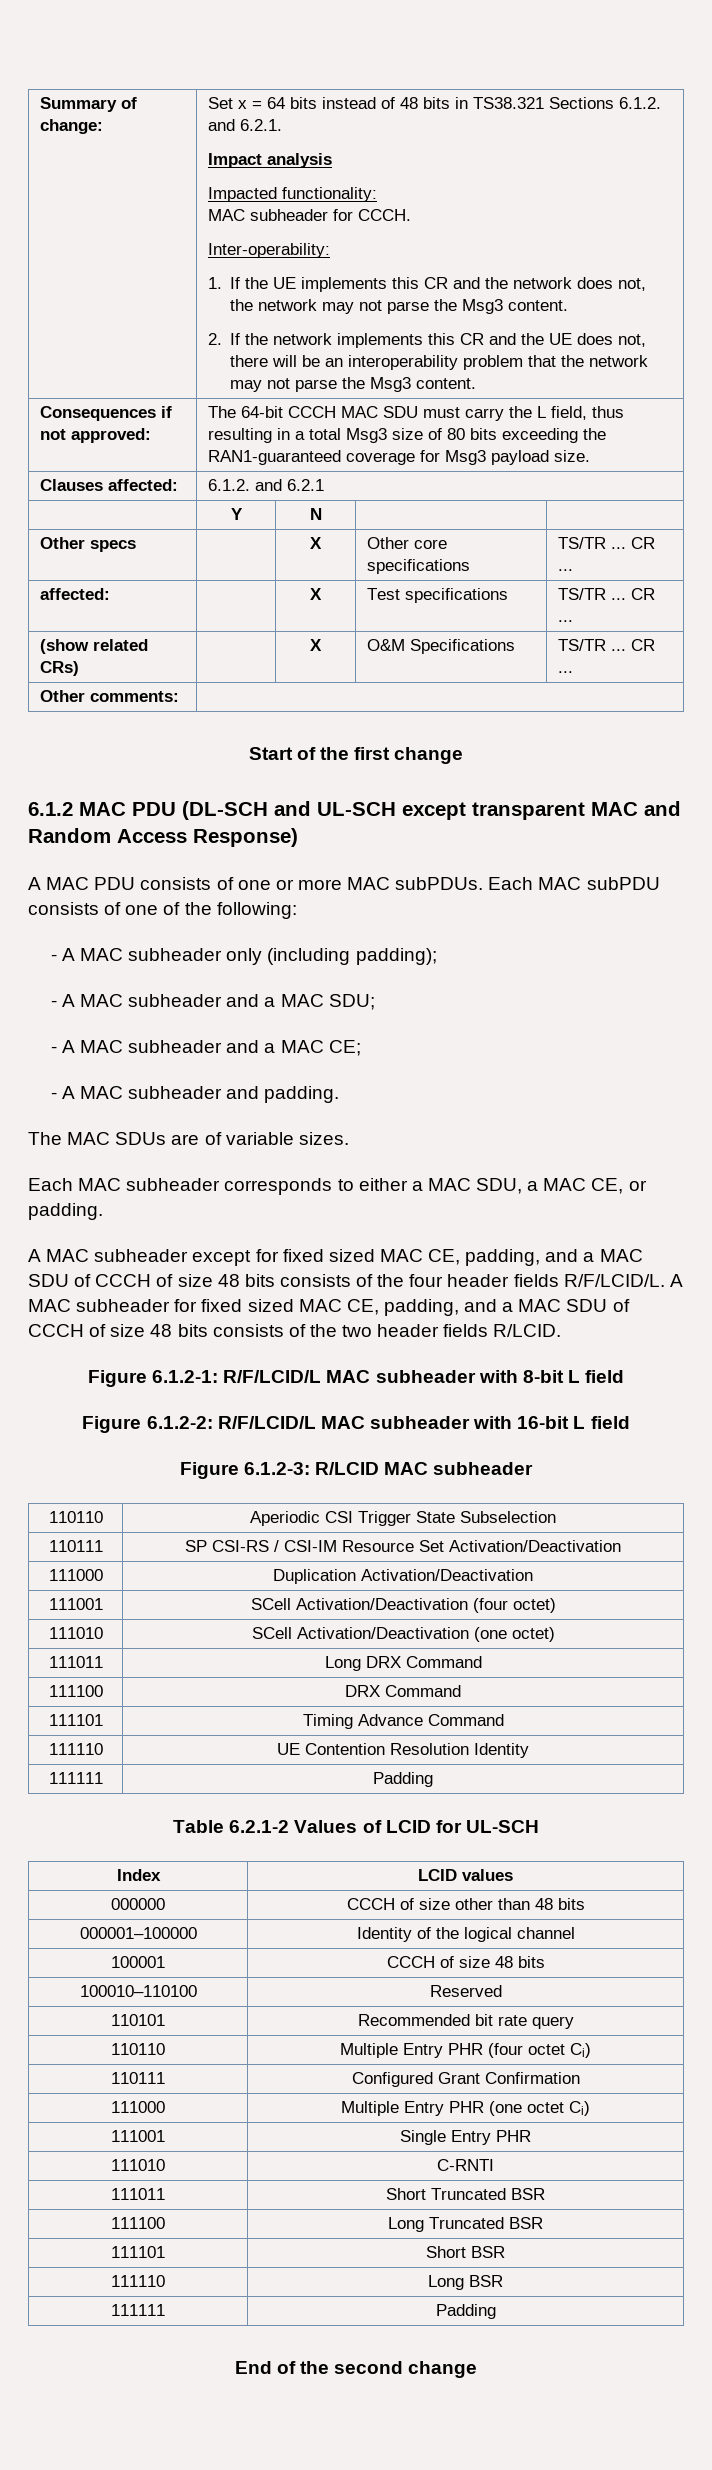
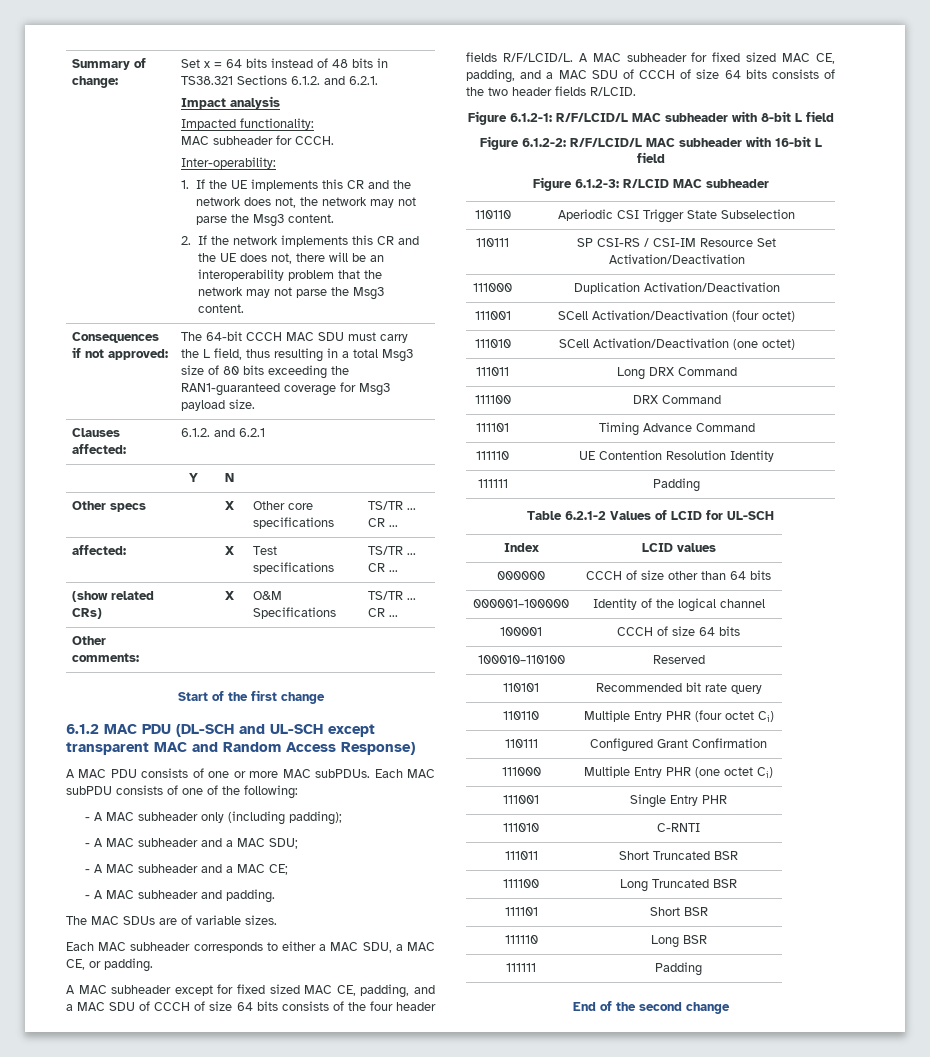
- A MAC subheader except for fixed sized MAC CE, padding, and a MAC SDU of CCCH of size 48 bits consists of the four header fields R/F/LCID/L.
+ A MAC subheader except for fixed sized MAC CE, padding, and a MAC SDU of CCCH of size 64 bits consists of the four header fields R/F/LCID/L.
- A MAC subheader for fixed sized MAC CE, padding, and a MAC SDU of CCCH of size 48 bits consists of the two header fields R/LCID.
+ A MAC subheader for fixed sized MAC CE, padding, and a MAC SDU of CCCH of size 64 bits consists of the two header fields R/LCID.
- 000000 | CCCH of size other than 48 bits
+ 000000 | CCCH of size other than 64 bits
- 100001 | CCCH of size 48 bits
+ 100001 | CCCH of size 64 bits

